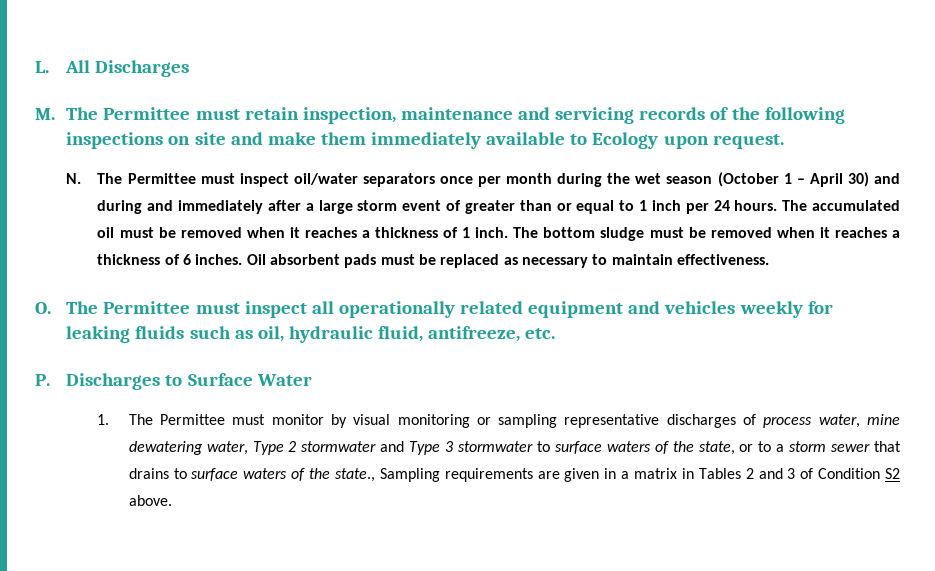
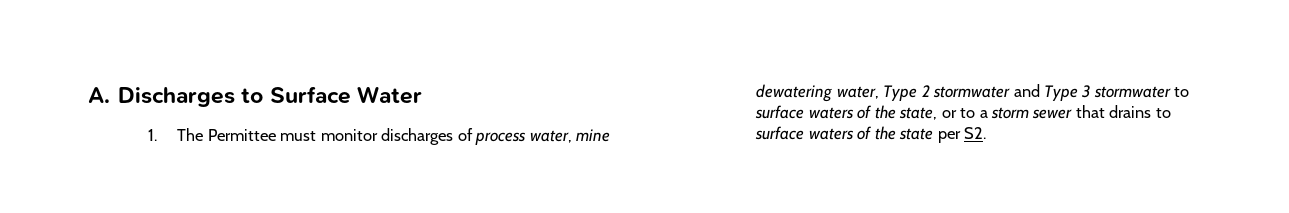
- L. All Discharges
- M. The Permittee must retain inspection, maintenance and servicing records of the following inspections on site and make them immediately available to Ecology upon request.
- N. The Permittee must inspect oil/water separators once per month during the wet season (October 1 – April 30) and during and immediately after a large storm event of greater than or equal to 1 inch per 24 hours. The accumulated oil must be removed when it reaches a thickness of 1 inch. The bottom sludge must be removed when it reaches a thickness of 6 inches. Oil absorbent pads must be replaced as necessary to maintain effectiveness.
- O. The Permittee must inspect all operationally related equipment and vehicles weekly for leaking fluids such as oil, hydraulic fluid, antifreeze, etc.
- P. Discharges to Surface Water
+ A. Discharges to Surface Water
- 1. The Permittee must monitor by visual monitoring or sampling representative discharges of process water, mine dewatering water, Type 2 stormwater and Type 3 stormwater to surface waters of the state, or to a storm sewer that drains to surface waters of the state., Sampling requirements are given in a matrix in Tables 2 and 3 of Condition S2 above.
+ 1. The Permittee must monitor discharges of process water, mine dewatering water, Type 2 stormwater and Type 3 stormwater to surface waters of the state, or to a storm sewer that drains to surface waters of the state per S2.

